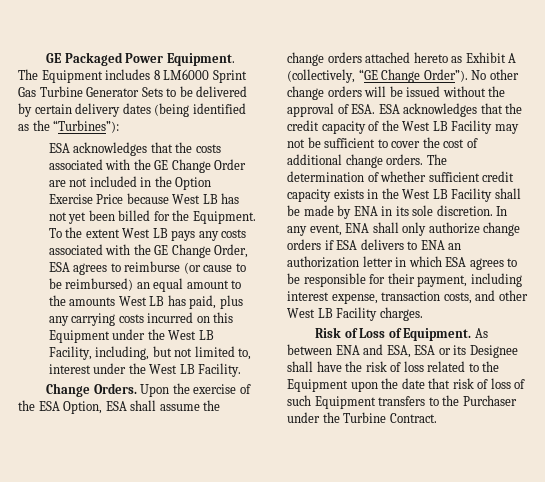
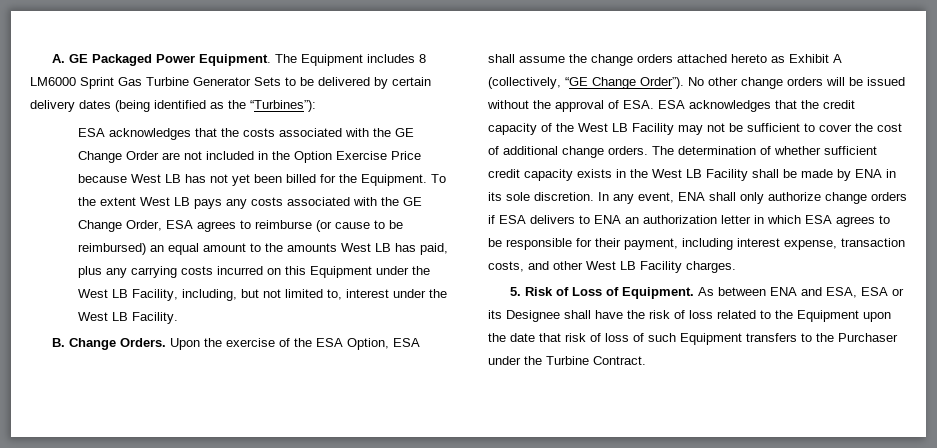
- GE Packaged Power Equipment.
+ A. GE Packaged Power Equipment.
- Change Orders.
+ B. Change Orders.
- Risk of Loss of Equipment.
+ 5. Risk of Loss of Equipment.

